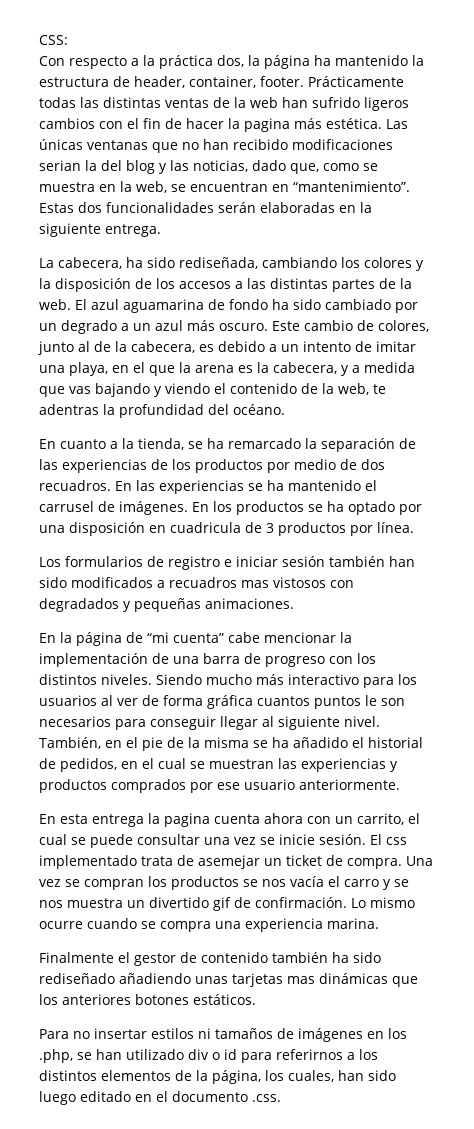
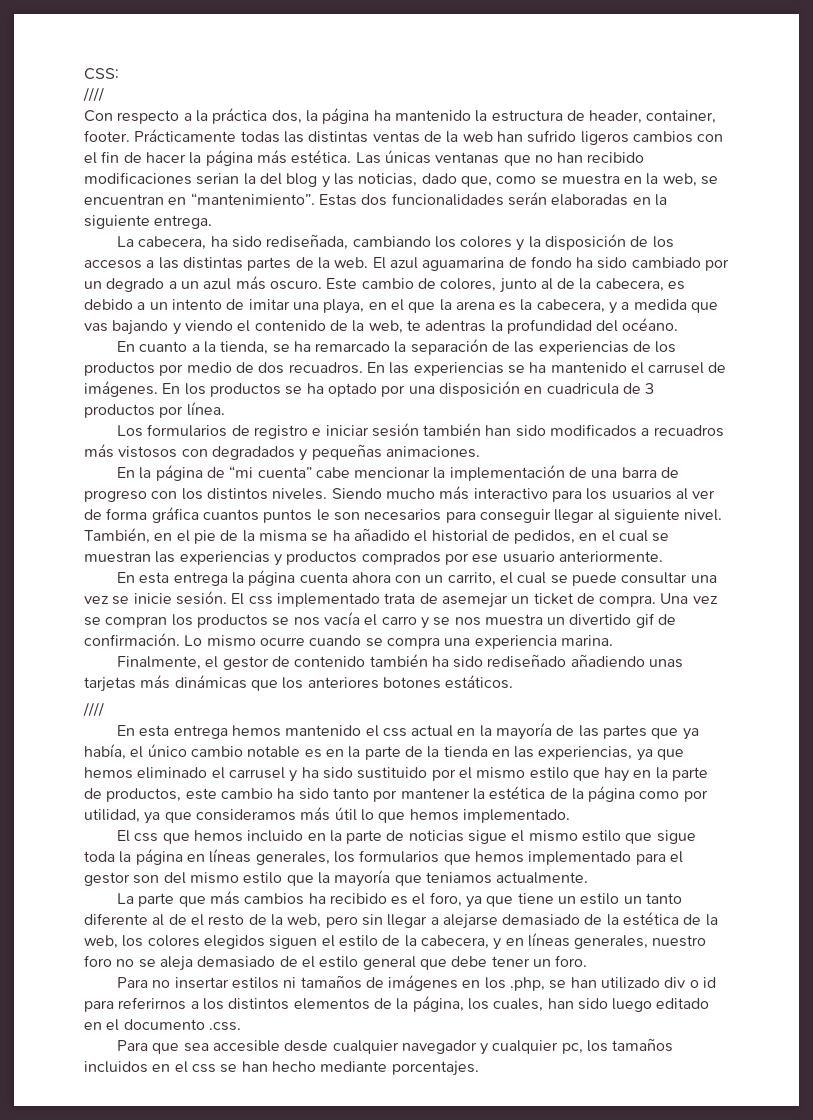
  CSS:
+ ////
- Prácticamente todas las distintas ventas de la web han sufrido ligeros cambios con el fin de hacer la pagina más estética.
+ Prácticamente todas las distintas ventas de la web han sufrido ligeros cambios con el fin de hacer la página más estética.
- Los formularios de registro e iniciar sesión también han sido modificados a recuadros mas vistosos con degradados y pequeñas animaciones.
+ Los formularios de registro e iniciar sesión también han sido modificados a recuadros más vistosos con degradados y pequeñas animaciones.
- En esta entrega la pagina cuenta ahora con un carrito, el cual se puede consultar una vez se inicie sesión.
+ En esta entrega la página cuenta ahora con un carrito, el cual se puede consultar una vez se inicie sesión.
- Finalmente el gestor de contenido también ha sido rediseñado añadiendo unas tarjetas mas dinámicas que los anteriores botones estáticos.
+ Finalmente, el gestor de contenido también ha sido rediseñado añadiendo unas tarjetas más dinámicas que los anteriores botones estáticos.
+ ////
+ En esta entrega hemos mantenido el css actual en la mayoría de las partes que ya había, el único cambio notable es en la parte de la tienda en las experiencias, ya que hemos eliminado el carrusel y ha sido sustituido por el mismo estilo que hay en la parte de productos, este cambio ha sido tanto por mantener la estética de la página como por utilidad, ya que consideramos más útil lo que hemos implementado.
+ El css que hemos incluido en la parte de noticias sigue el mismo estilo que sigue toda la página en líneas generales, los formularios que hemos implementado para el gestor son del mismo estilo que la mayoría que teniamos actualmente.
+ La parte que más cambios ha recibido es el foro, ya que tiene un estilo un tanto diferente al de el resto de la web, pero sin llegar a alejarse demasiado de la estética de la web, los colores elegidos siguen el estilo de la cabecera, y en líneas generales, nuestro foro no se aleja demasiado de el estilo general que debe tener un foro.
+ Para que sea accesible desde cualquier navegador y cualquier pc, los tamaños incluidos en el css se han hecho mediante porcentajes.

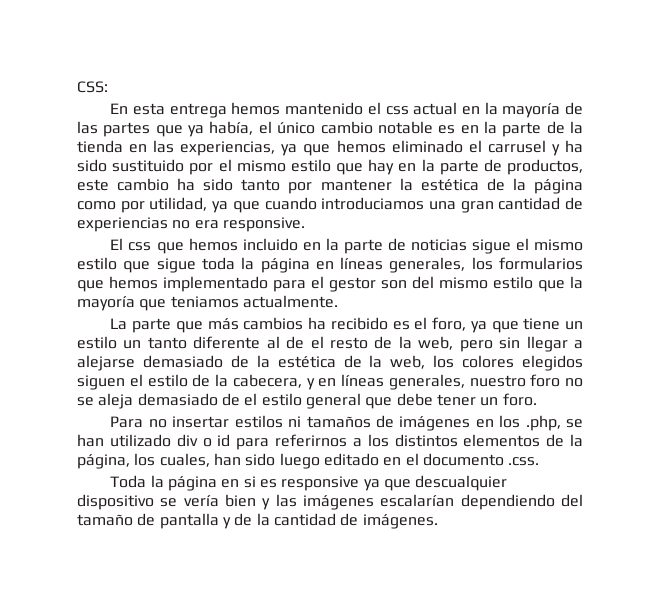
  CSS:
- ////
- Con respecto a la práctica dos, la página ha mantenido la estructura de header, container, footer. Prácticamente todas las distintas ventas de la web han sufrido ligeros cambios con el fin de hacer la página más estética. Las únicas ventanas que no han recibido modificaciones serian la del blog y las noticias, dado que, como se muestra en la web, se encuentran en “mantenimiento”. Estas dos funcionalidades serán elaboradas en la siguiente entrega.
- La cabecera, ha sido rediseñada, cambiando los colores y la disposición de los accesos a las distintas partes de la web. El azul aguamarina de fondo ha sido cambiado por un degrado a un azul más oscuro. Este cambio de colores, junto al de la cabecera, es debido a un intento de imitar una playa, en el que la arena es la cabecera, y a medida que vas bajando y viendo el contenido de la web, te adentras la profundidad del océano.
- En cuanto a la tienda, se ha remarcado la separación de las experiencias de los productos por medio de dos recuadros. En las experiencias se ha mantenido el carrusel de imágenes. En los productos se ha optado por una disposición en cuadricula de 3 productos por línea.
- Los formularios de registro e iniciar sesión también han sido modificados a recuadros más vistosos con degradados y pequeñas animaciones.
- En la página de “mi cuenta” cabe mencionar la implementación de una barra de progreso con los distintos niveles. Siendo mucho más interactivo para los usuarios al ver de forma gráfica cuantos puntos le son necesarios para conseguir llegar al siguiente nivel. También, en el pie de la misma se ha añadido el historial de pedidos, en el cual se muestran las experiencias y productos comprados por ese usuario anteriormente.
- En esta entrega la página cuenta ahora con un carrito, el cual se puede consultar una vez se inicie sesión. El css implementado trata de asemejar un ticket de compra. Una vez se compran los productos se nos vacía el carro y se nos muestra un divertido gif de confirmación. Lo mismo ocurre cuando se compra una experiencia marina.
- Finalmente, el gestor de contenido también ha sido rediseñado añadiendo unas tarjetas más dinámicas que los anteriores botones estáticos.
- ////
- En esta entrega hemos mantenido el css actual en la mayoría de las partes que ya había, el único cambio notable es en la parte de la tienda en las experiencias, ya que hemos eliminado el carrusel y ha sido sustituido por el mismo estilo que hay en la parte de productos, este cambio ha sido tanto por mantener la estética de la página como por utilidad, ya que consideramos más útil lo que hemos implementado.
+ En esta entrega hemos mantenido el css actual en la mayoría de las partes que ya había, el único cambio notable es en la parte de la tienda en las experiencias, ya que hemos eliminado el carrusel y ha sido sustituido por el mismo estilo que hay en la parte de productos, este cambio ha sido tanto por mantener la estética de la página como por utilidad, ya que cuando introduciamos una gran cantidad de experiencias no era responsive.
- Para que sea accesible desde cualquier navegador y cualquier pc, los tamaños incluidos en el css se han hecho mediante porcentajes.
+ Toda la página en si es responsive ya que descualquier dispositivo se vería bien y las imágenes escalarían dependiendo del tamaño de pantalla y de la cantidad de imágenes.

